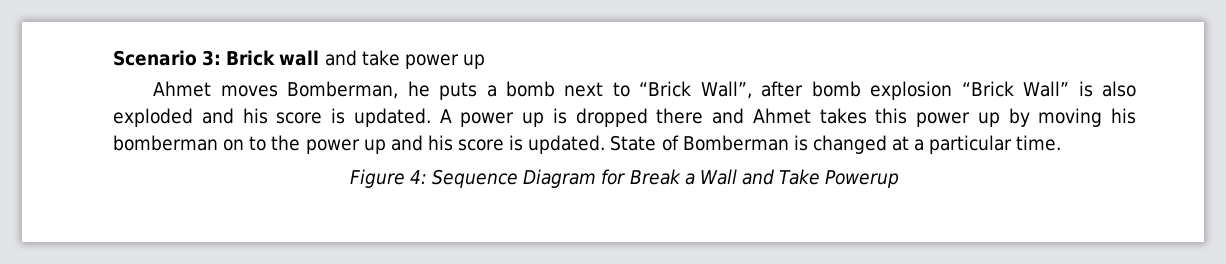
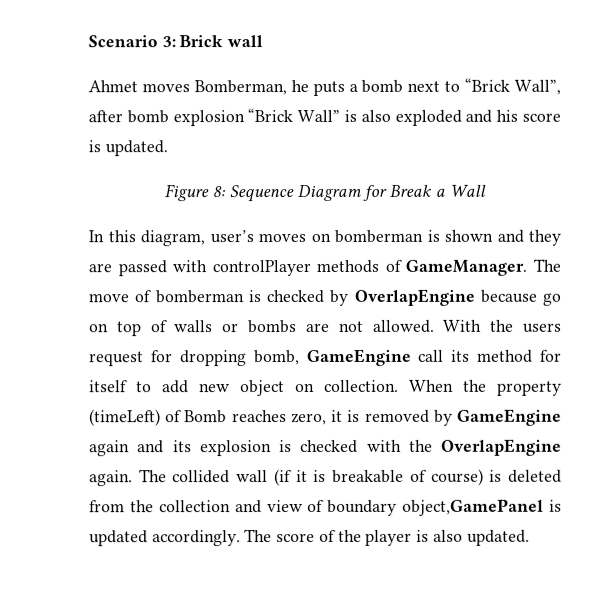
- Scenario 3: Brick wall and take power up
+ Scenario 3: Brick wall
- A power up is dropped there and Ahmet takes this power up by moving his bomberman on to the power up and his score is updated. State of Bomberman is changed at a particular time.
- Figure 4: Sequence Diagram for Break a Wall and Take Powerup
+ Figure 8: Sequence Diagram for Break a Wall
+ In this diagram, user’s moves on bomberman is shown and they are passed with controlPlayer methods of GameManager. The move of bomberman is checked by OverlapEngine because go on top of walls or bombs are not allowed. With the users request for dropping bomb, GameEngine call its method for itself to add new object on collection. When the property (timeLeft) of Bomb reaches zero, it is removed by GameEngine again and its explosion is checked with the OverlapEngine again. The collided wall (if it is breakable of course) is deleted from the collection and view of boundary object,GamePanel is updated accordingly. The score of the player is also updated.

